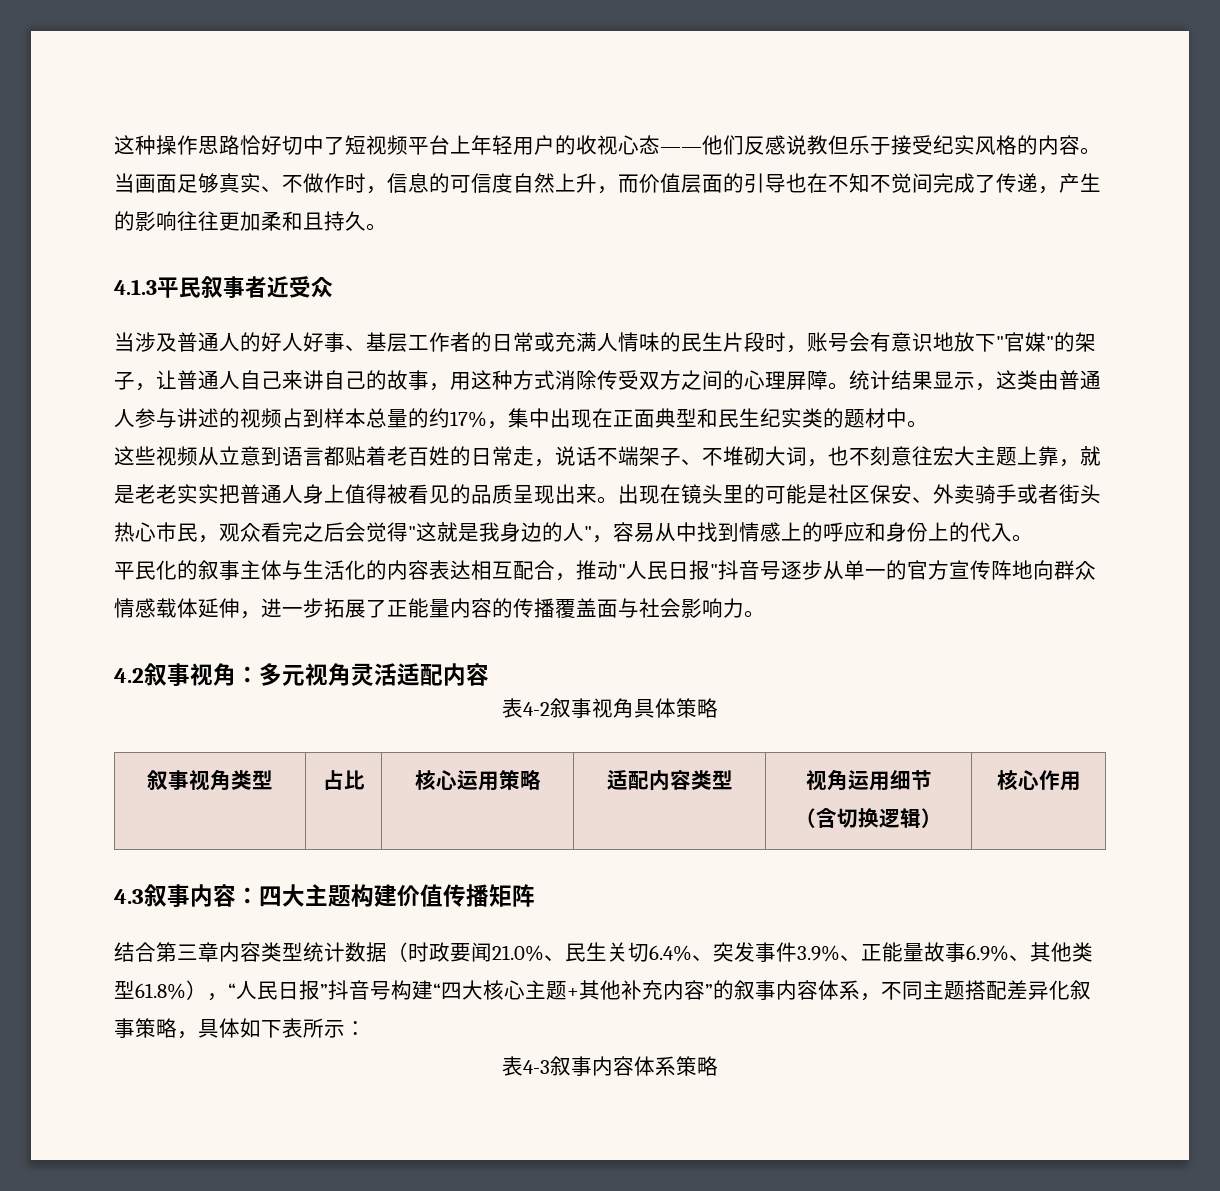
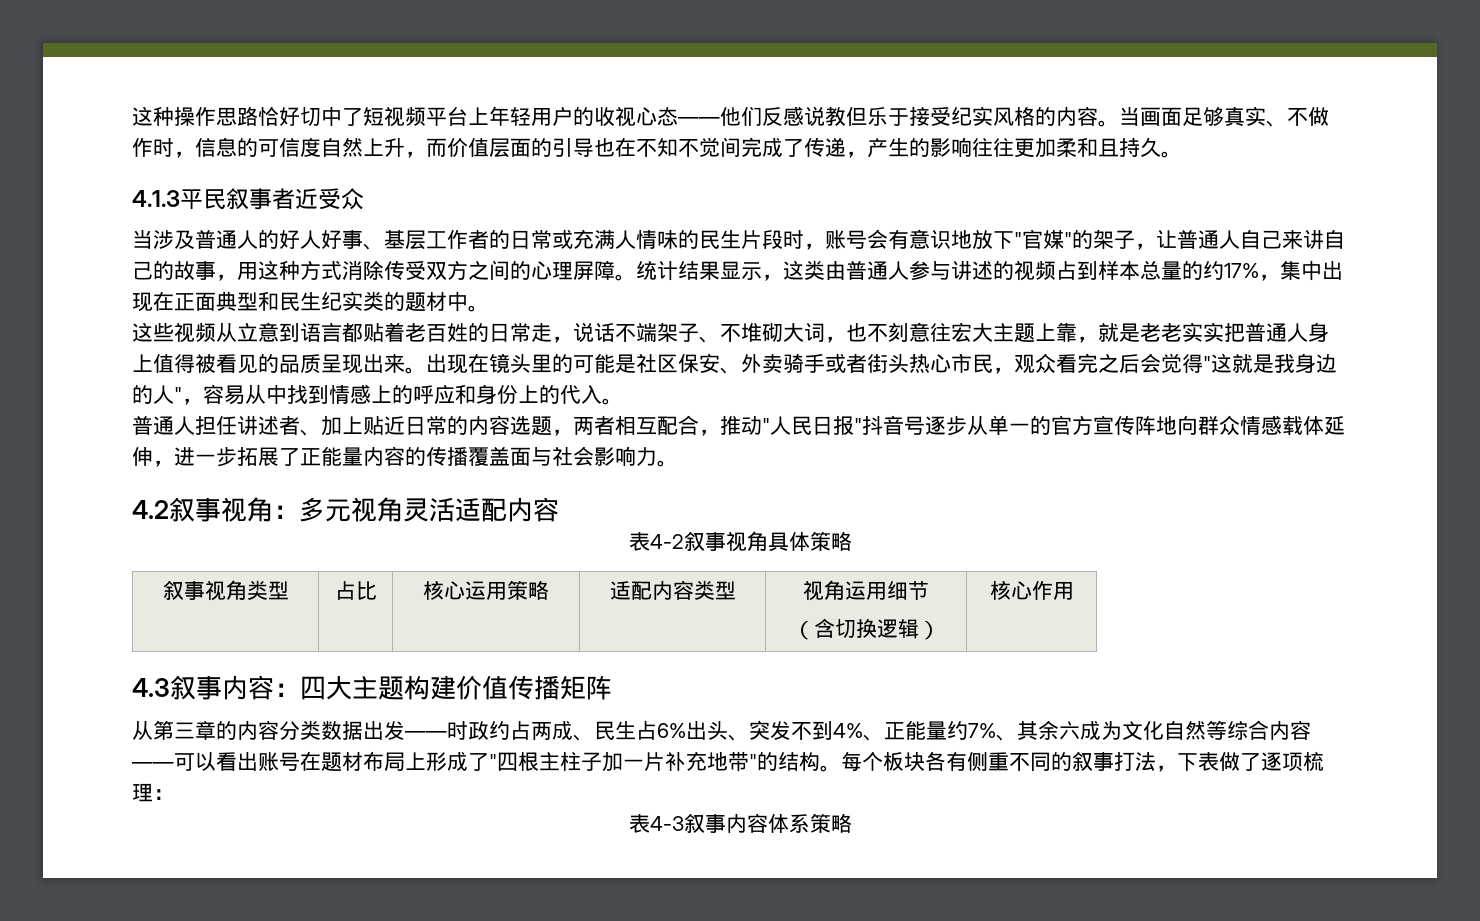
- 平民化的叙事主体与生活化的内容表达相互配合，推动"人民日报"抖音号逐步从单一的官方宣传阵地向群众情感载体延伸，进一步拓展了正能量内容的传播覆盖面与社会影响力。
+ 普通人担任讲述者、加上贴近日常的内容选题，两者相互配合，推动"人民日报"抖音号逐步从单一的官方宣传阵地向群众情感载体延伸，进一步拓展了正能量内容的传播覆盖面与社会影响力。
- 结合第三章内容类型统计数据（时政要闻21.0%、民生关切6.4%、突发事件3.9%、正能量故事6.9%、其他类型61.8%），“人民日报”抖音号构建“四大核心主题+其他补充内容”的叙事内容体系，不同主题搭配差异化叙事策略，具体如下表所示：
+ 从第三章的内容分类数据出发——时政约占两成、民生占6%出头、突发不到4%、正能量约7%、其余六成为文化自然等综合内容——可以看出账号在题材布局上形成了"四根主柱子加一片补充地带"的结构。每个板块各有侧重不同的叙事打法，下表做了逐项梳理：

